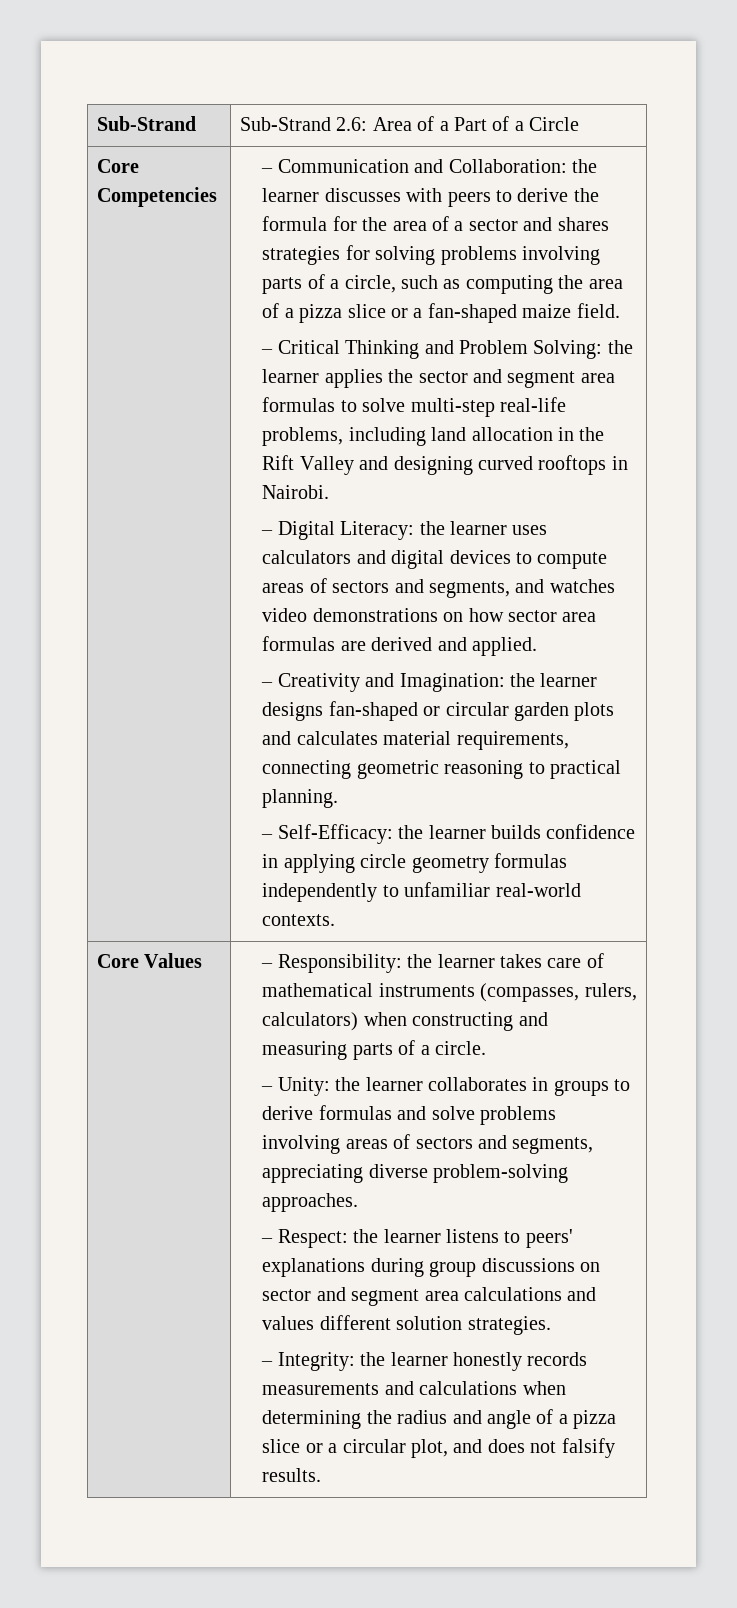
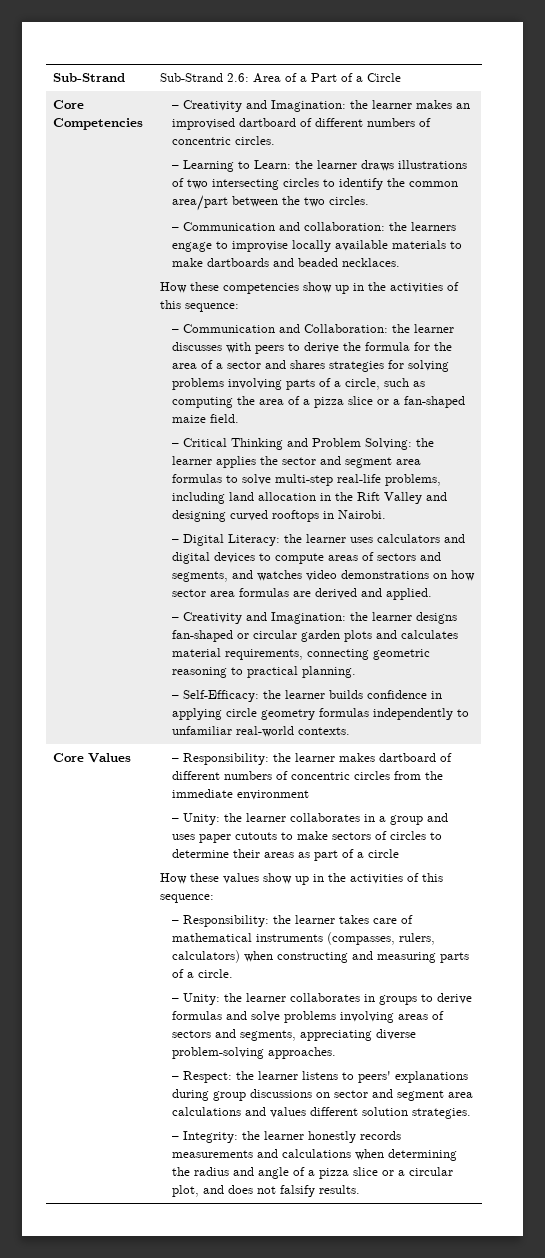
+ – Creativity and Imagination: the learner makes an improvised dartboard of different numbers of concentric circles.
+ – Learning to Learn: the learner draws illustrations of two intersecting circles to identify the common area/part between the two circles.
+ – Communication and collaboration: the learners engage to improvise locally available materials to make dartboards and beaded necklaces.
+ How these competencies show up in the activities of this sequence:
+ – Responsibility: the learner makes dartboard of different numbers of concentric circles from the immediate environment
+ – Unity: the learner collaborates in a group and uses paper cutouts to make sectors of circles to determine their areas as part of a circle
+ How these values show up in the activities of this sequence:

